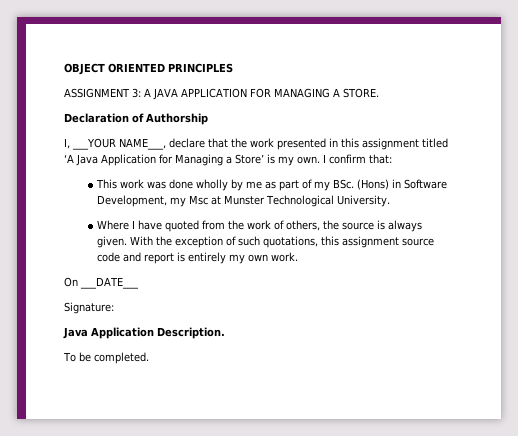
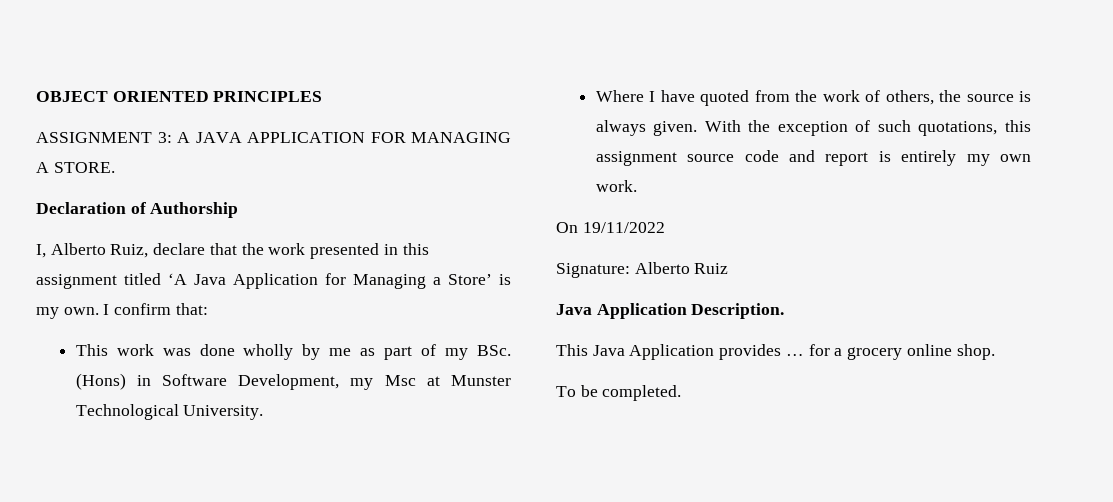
- I, ___YOUR NAME___, declare that the work presented in this assignment titled ‘A Java Application for Managing a Store’ is my own.
+ I, Alberto Ruiz, declare that the work presented in this assignment titled ‘A Java Application for Managing a Store’ is my own.
- On ___DATE___
+ On 19/11/2022
- Signature:
+ Signature: Alberto Ruiz
+ This Java Application provides … for a grocery online shop.

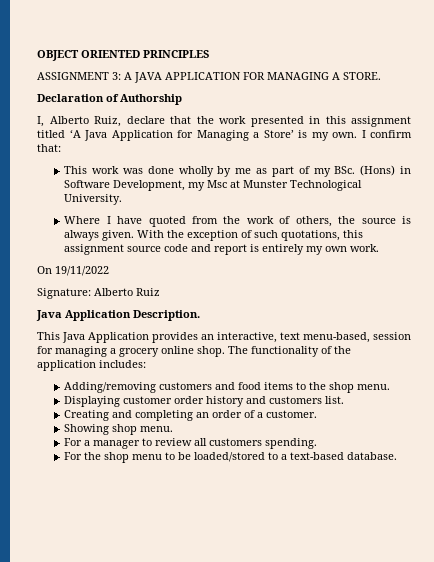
- This Java Application provides … for a grocery online shop.
- To be completed.
+ This Java Application provides an interactive, text menu-based, session for managing a grocery online shop. The functionality of the application includes:
+ Adding/removing customers and food items to the shop menu.
+ Displaying customer order history and customers list.
+ Creating and completing an order of a customer.
+ Showing shop menu.
+ For a manager to review all customers spending.
+ For the shop menu to be loaded/stored to a text-based database.

